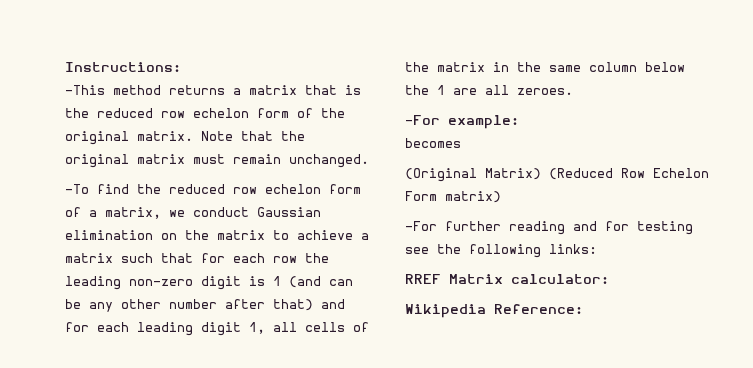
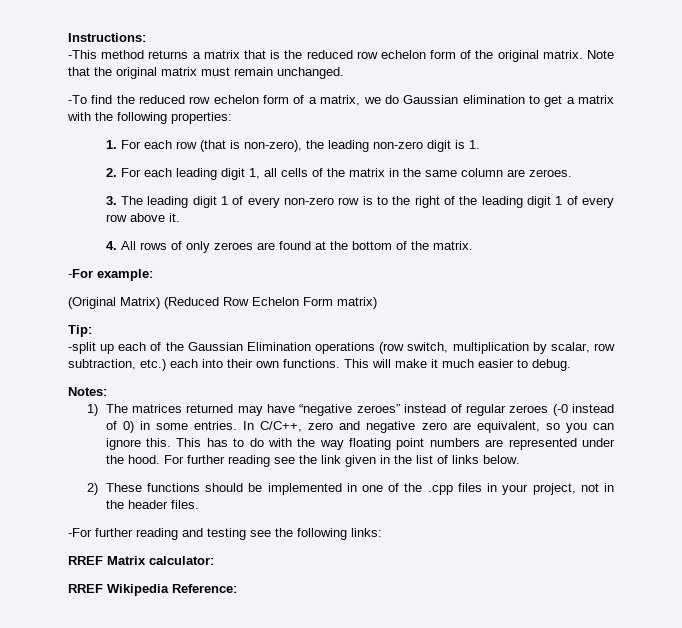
- -To find the reduced row echelon form of a matrix, we conduct Gaussian elimination on the matrix to achieve a matrix such that for each row the leading non-zero digit is 1 (and can be any other number after that) and for each leading digit 1, all cells of the matrix in the same column below the 1 are all zeroes.
+ -To find the reduced row echelon form of a matrix, we do Gaussian elimination to get a matrix with the following properties:
+ 1. For each row (that is non-zero), the leading non-zero digit is 1.
+ 2. For each leading digit 1, all cells of the matrix in the same column are zeroes.
+ 3. The leading digit 1 of every non-zero row is to the right of the leading digit 1 of every row above it.
+ 4. All rows of only zeroes are found at the bottom of the matrix.
- becomes
+ Tip:
+ -split up each of the Gaussian Elimination operations (row switch, multiplication by scalar, row subtraction, etc.) each into their own functions. This will make it much easier to debug.
+ Notes:
+ 1) The matrices returned may have “negative zeroes” instead of regular zeroes (-0 instead of 0) in some entries. In C/C++, zero and negative zero are equivalent, so you can ignore this. This has to do with the way floating point numbers are represented under the hood. For further reading see the link given in the list of links below.
+ 2) These functions should be implemented in one of the .cpp files in your project, not in the header files.
- -For further reading and for testing see the following links:
+ -For further reading and testing see the following links:
- Wikipedia Reference:
+ RREF Wikipedia Reference:

